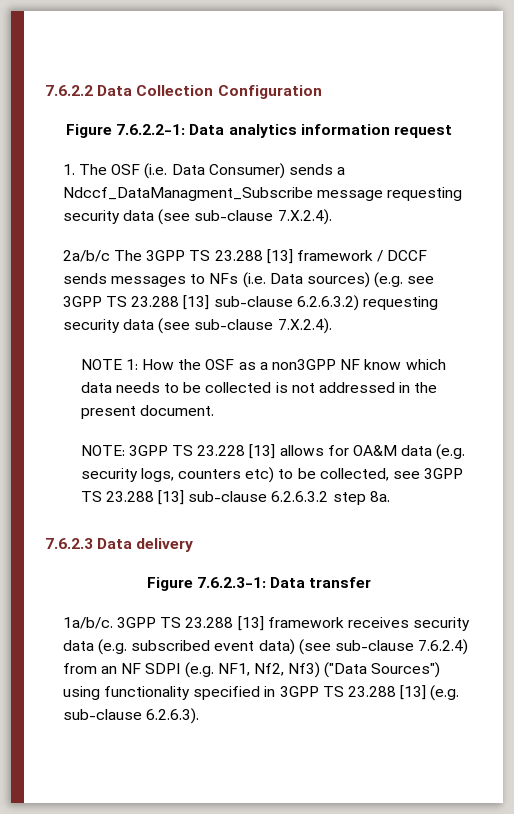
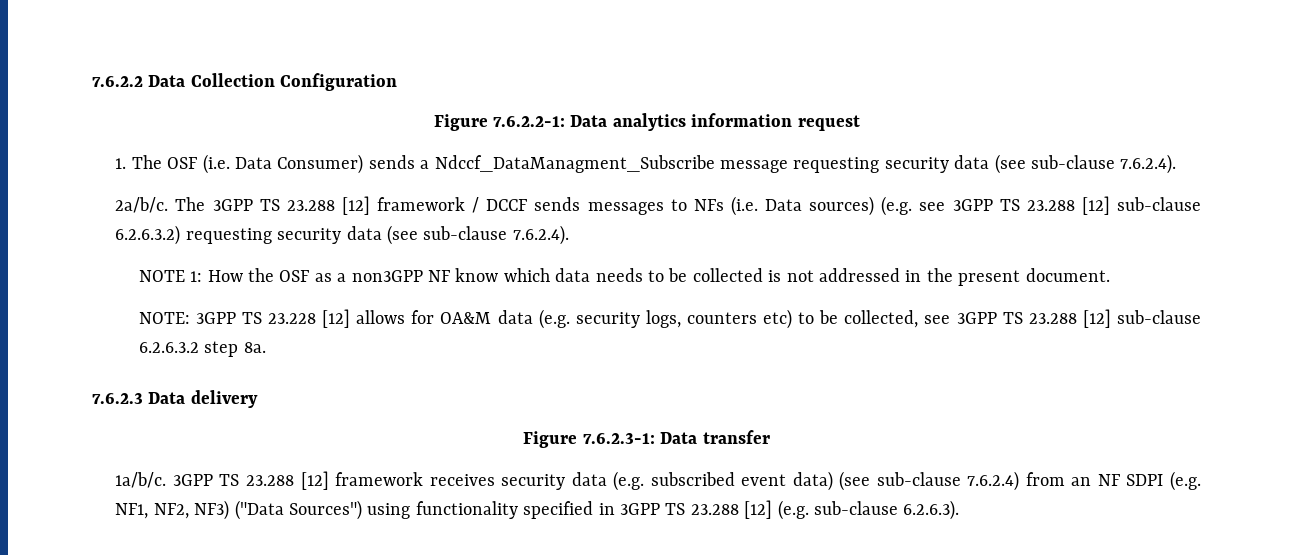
- 1. The OSF (i.e. Data Consumer) sends a Ndccf_DataManagment_Subscribe message requesting security data (see sub-clause 7.X.2.4).
- 2a/b/c The 3GPP TS 23.288 [13] framework / DCCF sends messages to NFs (i.e. Data sources) (e.g. see 3GPP TS 23.288 [13] sub-clause 6.2.6.3.2) requesting security data (see sub-clause 7.X.2.4).
+ 1. The OSF (i.e. Data Consumer) sends a Ndccf_DataManagment_Subscribe message requesting security data (see sub-clause 7.6.2.4).
+ 2a/b/c. The 3GPP TS 23.288 [12] framework / DCCF sends messages to NFs (i.e. Data sources) (e.g. see 3GPP TS 23.288 [12] sub-clause 6.2.6.3.2) requesting security data (see sub-clause 7.6.2.4).
- NOTE: 3GPP TS 23.228 [13] allows for OA&M data (e.g. security logs, counters etc) to be collected, see 3GPP TS 23.288 [13] sub-clause 6.2.6.3.2 step 8a.
+ NOTE: 3GPP TS 23.228 [12] allows for OA&M data (e.g. security logs, counters etc) to be collected, see 3GPP TS 23.288 [12] sub-clause 6.2.6.3.2 step 8a.
- 3GPP TS 23.288 [13] framework receives security data (e.g. subscribed event data) (see sub-clause 7.6.2.4) from an NF SDPI (e.g. NF1, Nf2, Nf3) ("Data Sources") using functionality specified in 3GPP TS 23.288 [13] (e.g. sub-clause 6.2.6.3).
+ 3GPP TS 23.288 [12] framework receives security data (e.g. subscribed event data) (see sub-clause 7.6.2.4) from an NF SDPI (e.g. NF1, NF2, NF3) ("Data Sources") using functionality specified in 3GPP TS 23.288 [12] (e.g. sub-clause 6.2.6.3).

